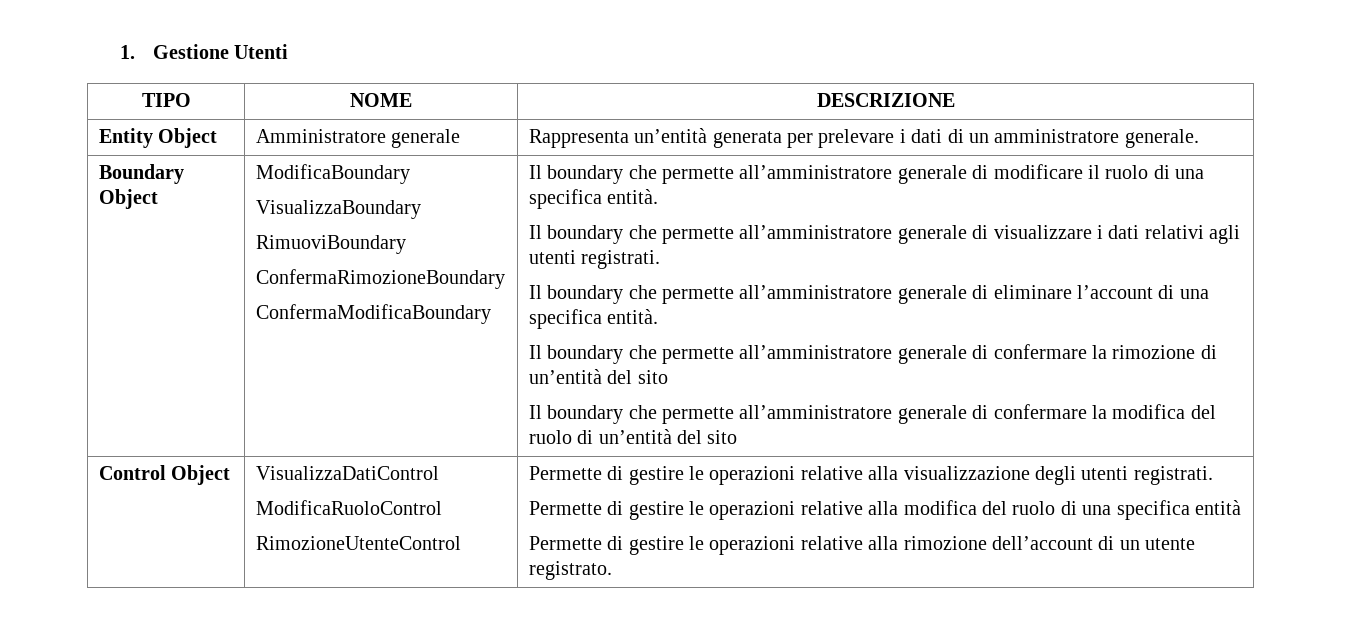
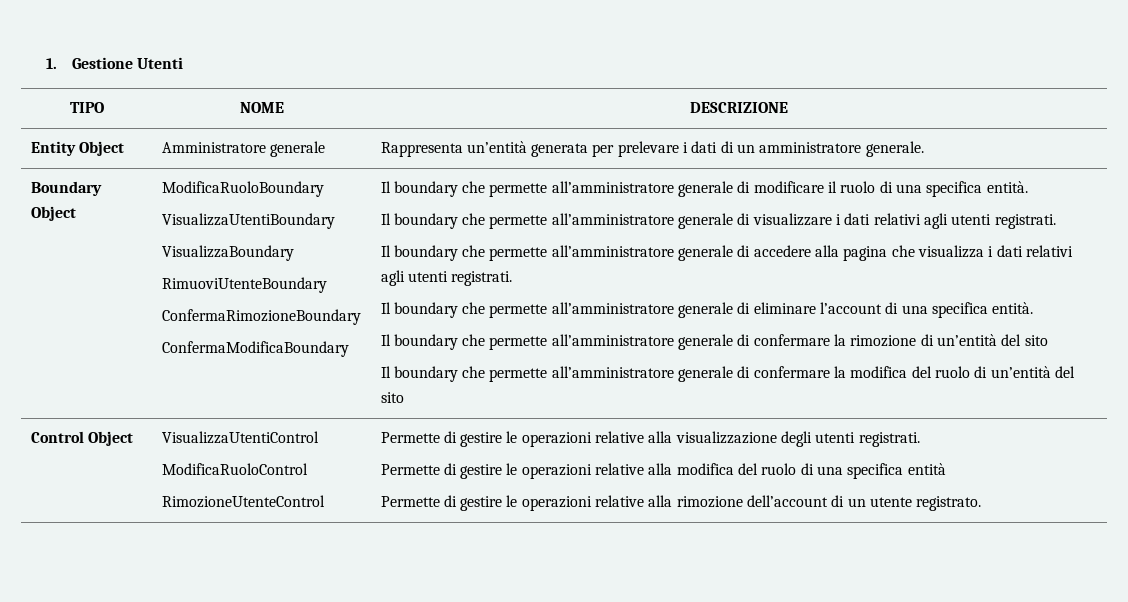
- ModificaBoundary
+ ModificaRuoloBoundary
+ VisualizzaUtentiBoundary
- RimuoviBoundary
+ RimuoviUtenteBoundary
+ Il boundary che permette all’amministratore generale di accedere alla pagina che visualizza i dati relativi agli utenti registrati.
- VisualizzaDatiControl
+ VisualizzaUtentiControl

